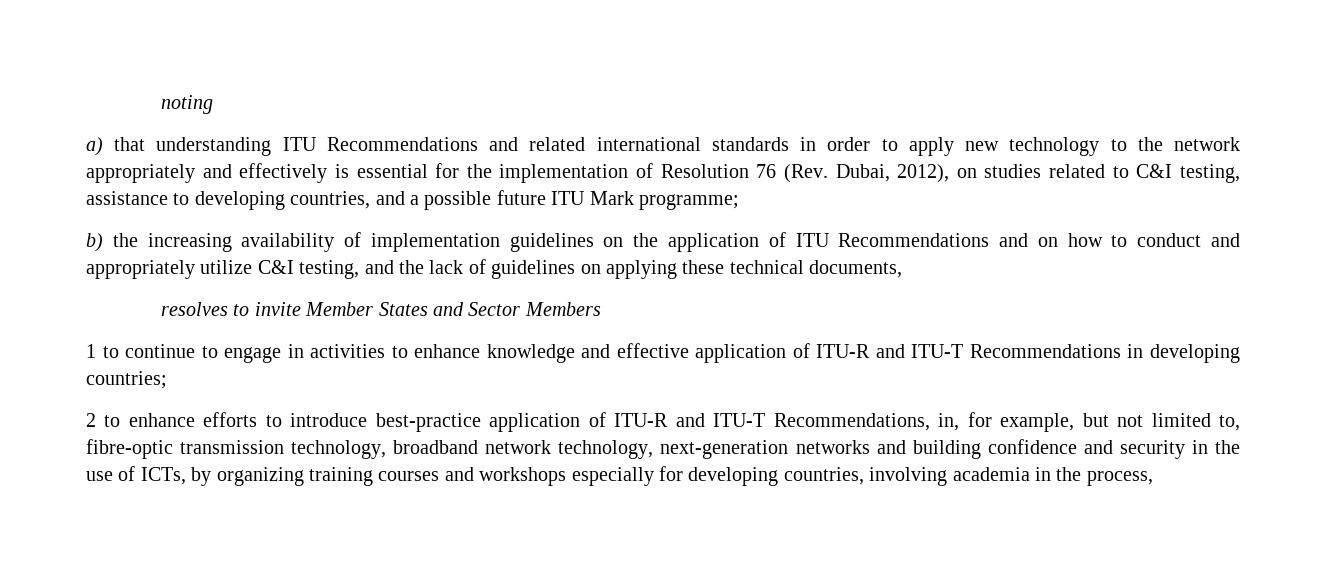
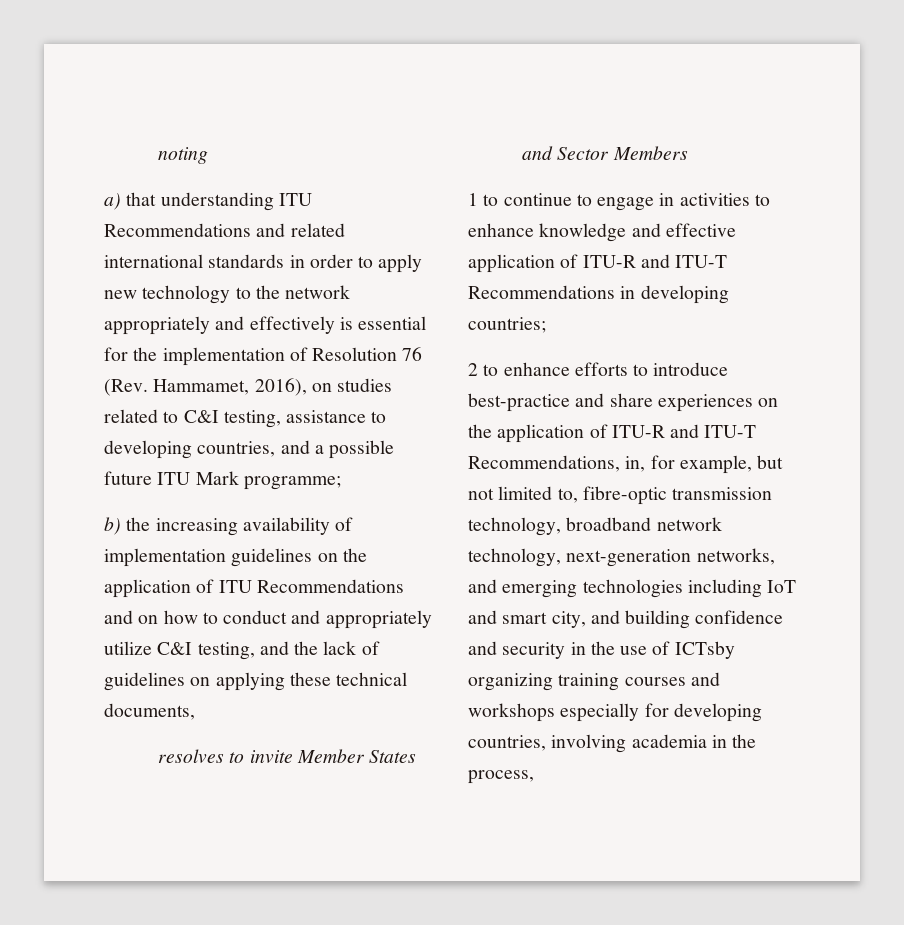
- a) that understanding ITU Recommendations and related international standards in order to apply new technology to the network appropriately and effectively is essential for the implementation of Resolution 76 (Rev. Dubai, 2012), on studies related to C&I testing, assistance to developing countries, and a possible future ITU Mark programme;
+ a) that understanding ITU Recommendations and related international standards in order to apply new technology to the network appropriately and effectively is essential for the implementation of Resolution 76 (Rev. Hammamet, 2016), on studies related to C&I testing, assistance to developing countries, and a possible future ITU Mark programme;
- 2 to enhance efforts to introduce best-practice application of ITU-R and ITU-T Recommendations, in, for example, but not limited to, fibre-optic transmission technology, broadband network technology, next-generation networks and building confidence and security in the use of ICTs, by organizing training courses and workshops especially for developing countries, involving academia in the process,
+ 2 to enhance efforts to introduce best-practice and share experiences on the application of ITU-R and ITU-T Recommendations, in, for example, but not limited to, fibre-optic transmission technology, broadband network technology, next-generation networks, and emerging technologies including IoT and smart city, and building confidence and security in the use of ICTsby organizing training courses and workshops especially for developing countries, involving academia in the process,

